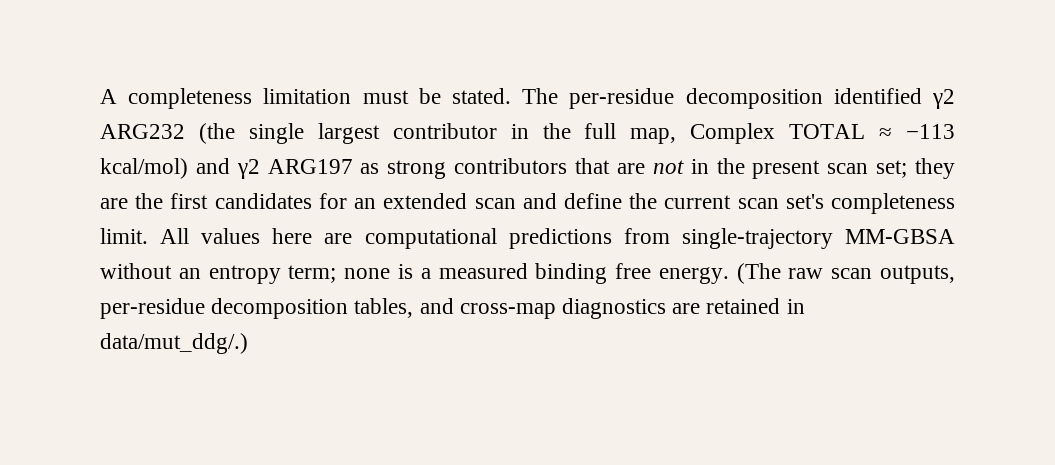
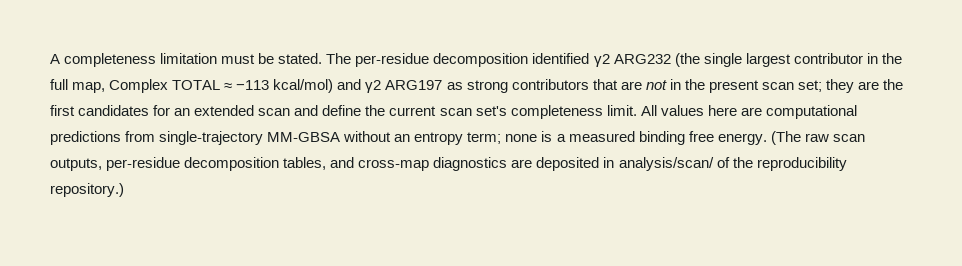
- (The raw scan outputs, per-residue decomposition tables, and cross-map diagnostics are retained in data/mut_ddg/.)
+ (The raw scan outputs, per-residue decomposition tables, and cross-map diagnostics are deposited in analysis/scan/ of the reproducibility repository.)

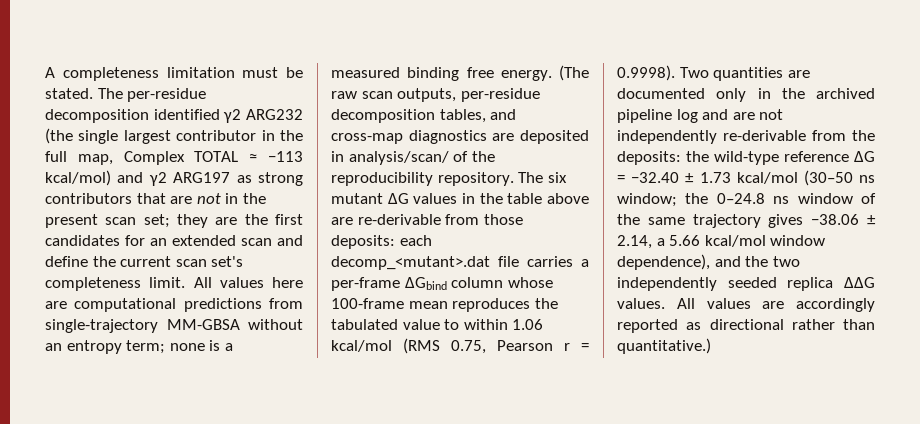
- (The raw scan outputs, per-residue decomposition tables, and cross-map diagnostics are deposited in analysis/scan/ of the reproducibility repository.)
+ (The raw scan outputs, per-residue decomposition tables, and cross-map diagnostics are deposited in analysis/scan/ of the reproducibility repository. The six mutant ΔG values in the table above are re-derivable from those deposits: each decomp_<mutant>.dat file carries a per-frame ΔGbind column whose 100-frame mean reproduces the tabulated value to within 1.06 kcal/mol (RMS 0.75, Pearson r = 0.9998). Two quantities are documented only in the archived pipeline log and are not independently re-derivable from the deposits: the wild-type reference ΔG = −32.40 ± 1.73 kcal/mol (30–50 ns window; the 0–24.8 ns window of the same trajectory gives −38.06 ± 2.14, a 5.66 kcal/mol window dependence), and the two independently seeded replica ΔΔG values. All values are accordingly reported as directional rather than quantitative.)

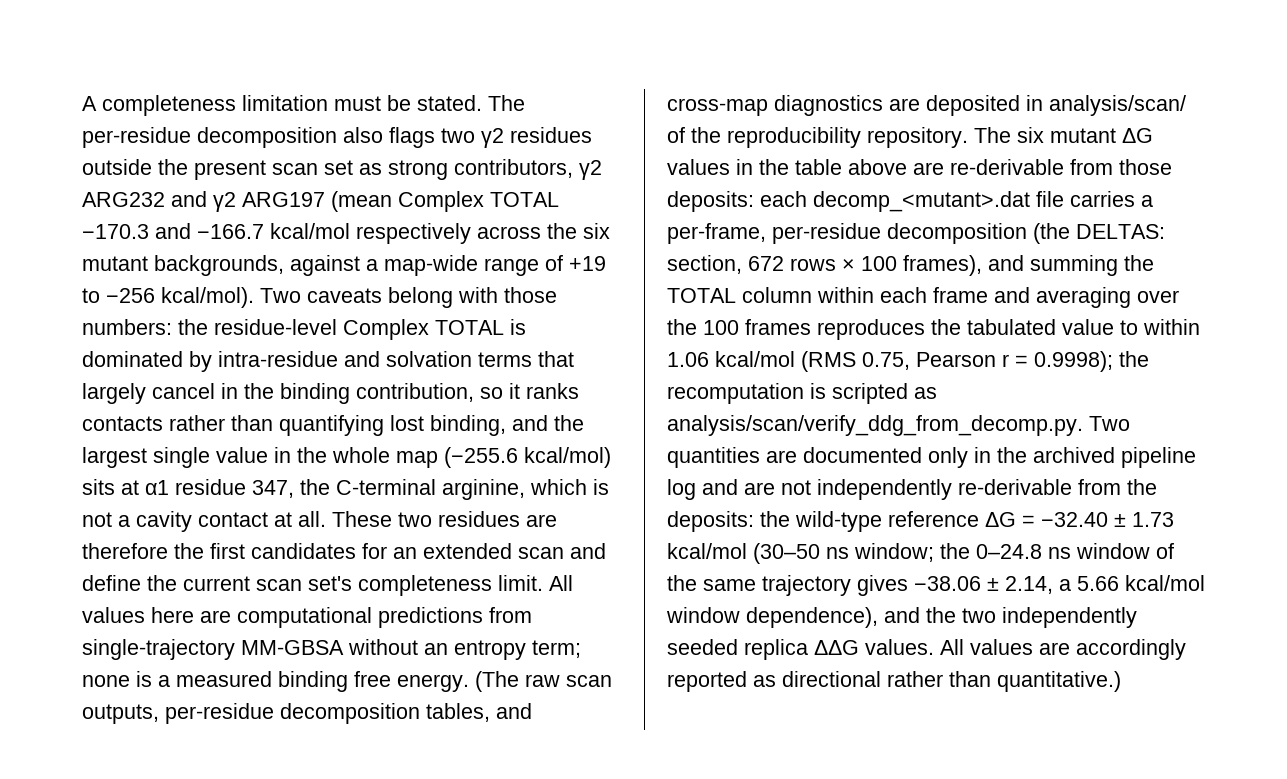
- The per-residue decomposition identified γ2 ARG232 (the single largest contributor in the full map, Complex TOTAL ≈ −113 kcal/mol) and γ2 ARG197 as strong contributors that are not in the present scan set; they are the first candidates for an extended scan and define the current scan set's completeness limit.
+ The per-residue decomposition also flags two γ2 residues outside the present scan set as strong contributors, γ2 ARG232 and γ2 ARG197 (mean Complex TOTAL −170.3 and −166.7 kcal/mol respectively across the six mutant backgrounds, against a map-wide range of +19 to −256 kcal/mol). Two caveats belong with those numbers: the residue-level Complex TOTAL is dominated by intra-residue and solvation terms that largely cancel in the binding contribution, so it ranks contacts rather than quantifying lost binding, and the largest single value in the whole map (−255.6 kcal/mol) sits at α1 residue 347, the C-terminal arginine, which is not a cavity contact at all. These two residues are therefore the first candidates for an extended scan and define the current scan set's completeness limit.
- each decomp_<mutant>.dat file carries a per-frame ΔGbind column whose 100-frame mean reproduces the tabulated value to within 1.06 kcal/mol (RMS 0.75, Pearson r = 0.9998). Two quantities are documented only in the archived pipeline log and are not independently re-derivable from the deposits:
+ each decomp_<mutant>.dat file carries a per-frame, per-residue decomposition (the DELTAS: section, 672 rows × 100 frames), and summing the TOTAL column within each frame and averaging over the 100 frames reproduces the tabulated value to within 1.06 kcal/mol (RMS 0.75, Pearson r = 0.9998); the recomputation is scripted as analysis/scan/verify_ddg_from_decomp.py. Two quantities are documented only in the archived pipeline log and are not independently re-derivable from the deposits:

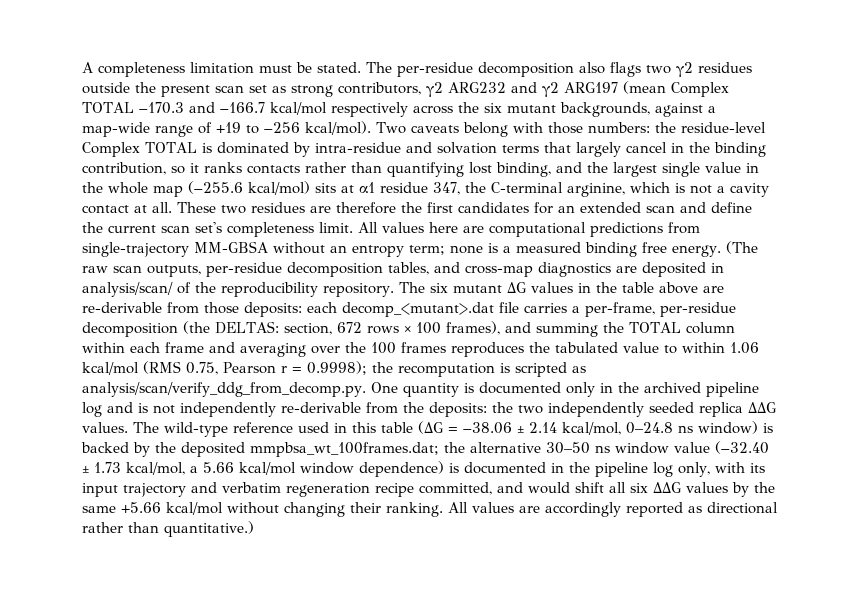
- the recomputation is scripted as analysis/scan/verify_ddg_from_decomp.py. Two quantities are documented only in the archived pipeline log and are not independently re-derivable from the deposits:
+ the recomputation is scripted as analysis/scan/verify_ddg_from_decomp.py. One quantity is documented only in the archived pipeline log and is not independently re-derivable from the deposits:
- the wild-type reference ΔG = −32.40 ± 1.73 kcal/mol (30–50 ns window; the 0–24.8 ns window of the same trajectory gives −38.06 ± 2.14, a 5.66 kcal/mol window dependence), and the two independently seeded replica ΔΔG values.
+ the two independently seeded replica ΔΔG values.
+ The wild-type reference used in this table (ΔG = −38.06 ± 2.14 kcal/mol, 0–24.8 ns window) is backed by the deposited mmpbsa_wt_100frames.dat; the alternative 30–50 ns window value (−32.40 ± 1.73 kcal/mol, a 5.66 kcal/mol window dependence) is documented in the pipeline log only, with its input trajectory and verbatim regeneration recipe committed, and would shift all six ΔΔG values by the same +5.66 kcal/mol without changing their ranking.

